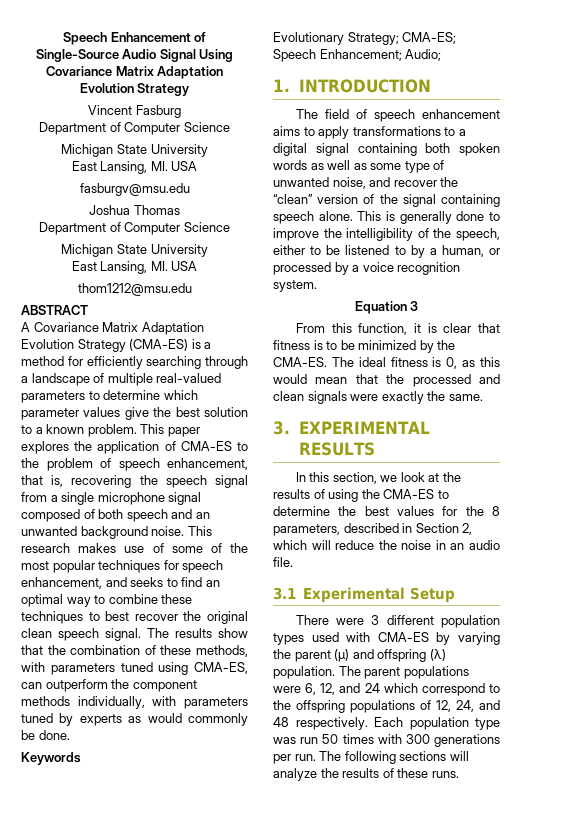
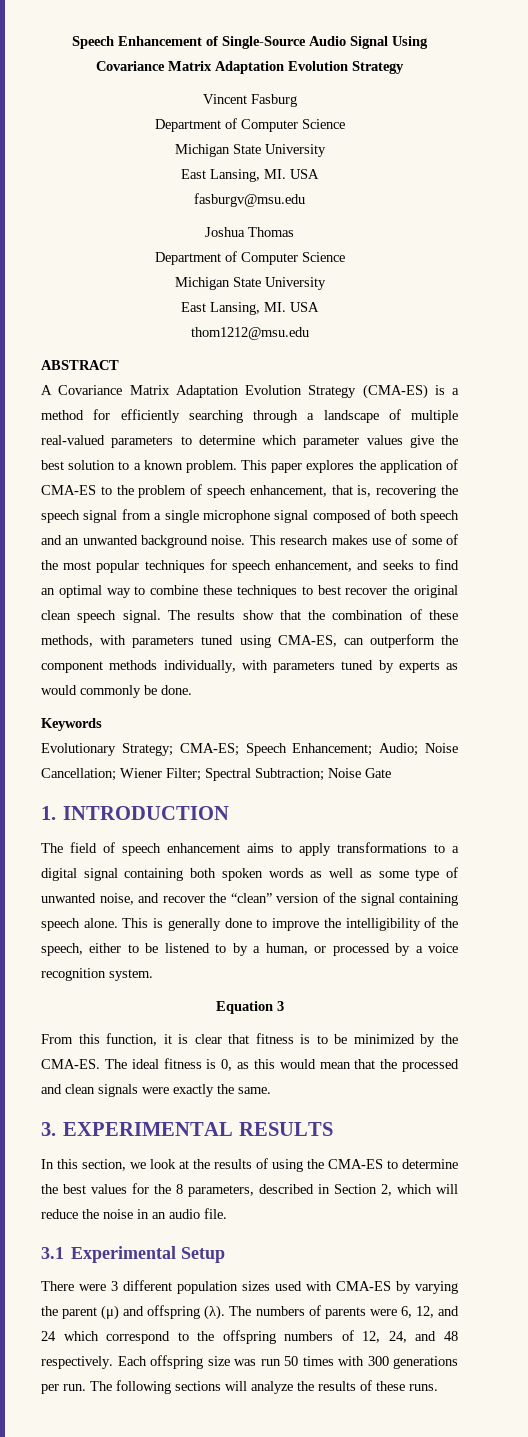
- Evolutionary Strategy; CMA-ES; Speech Enhancement; Audio;
+ Evolutionary Strategy; CMA-ES; Speech Enhancement; Audio; Noise Cancellation; Wiener Filter; Spectral Subtraction; Noise Gate
- There were 3 different population types used with CMA-ES by varying the parent (μ) and offspring (λ) population. The parent populations were 6, 12, and 24 which correspond to the offspring populations of 12, 24, and 48 respectively.
+ There were 3 different population sizes used with CMA-ES by varying the parent (μ) and offspring (λ). The numbers of parents were 6, 12, and 24 which correspond to the offspring numbers of 12, 24, and 48 respectively.
- Each population type was run 50 times with 300 generations per run.
+ Each offspring size was run 50 times with 300 generations per run.

